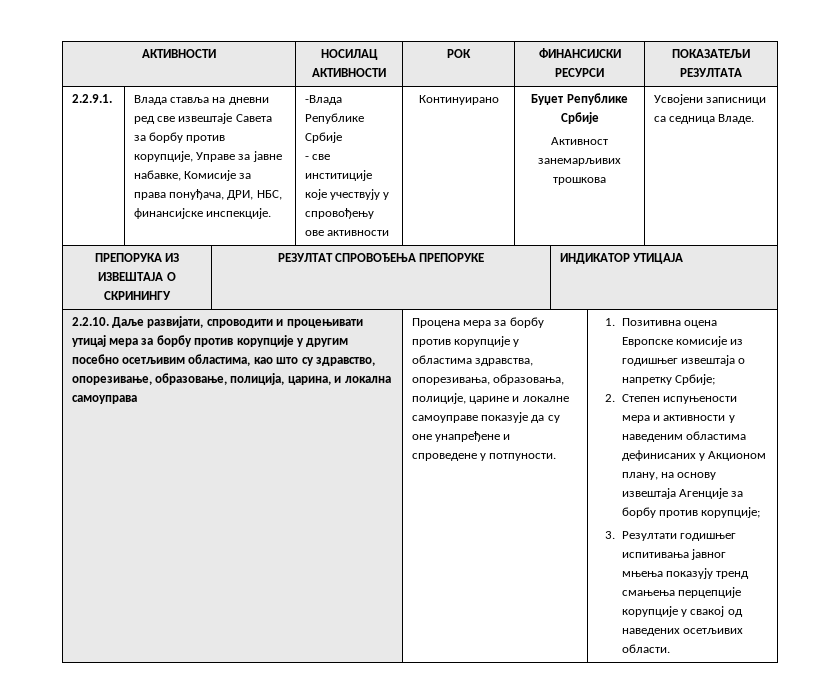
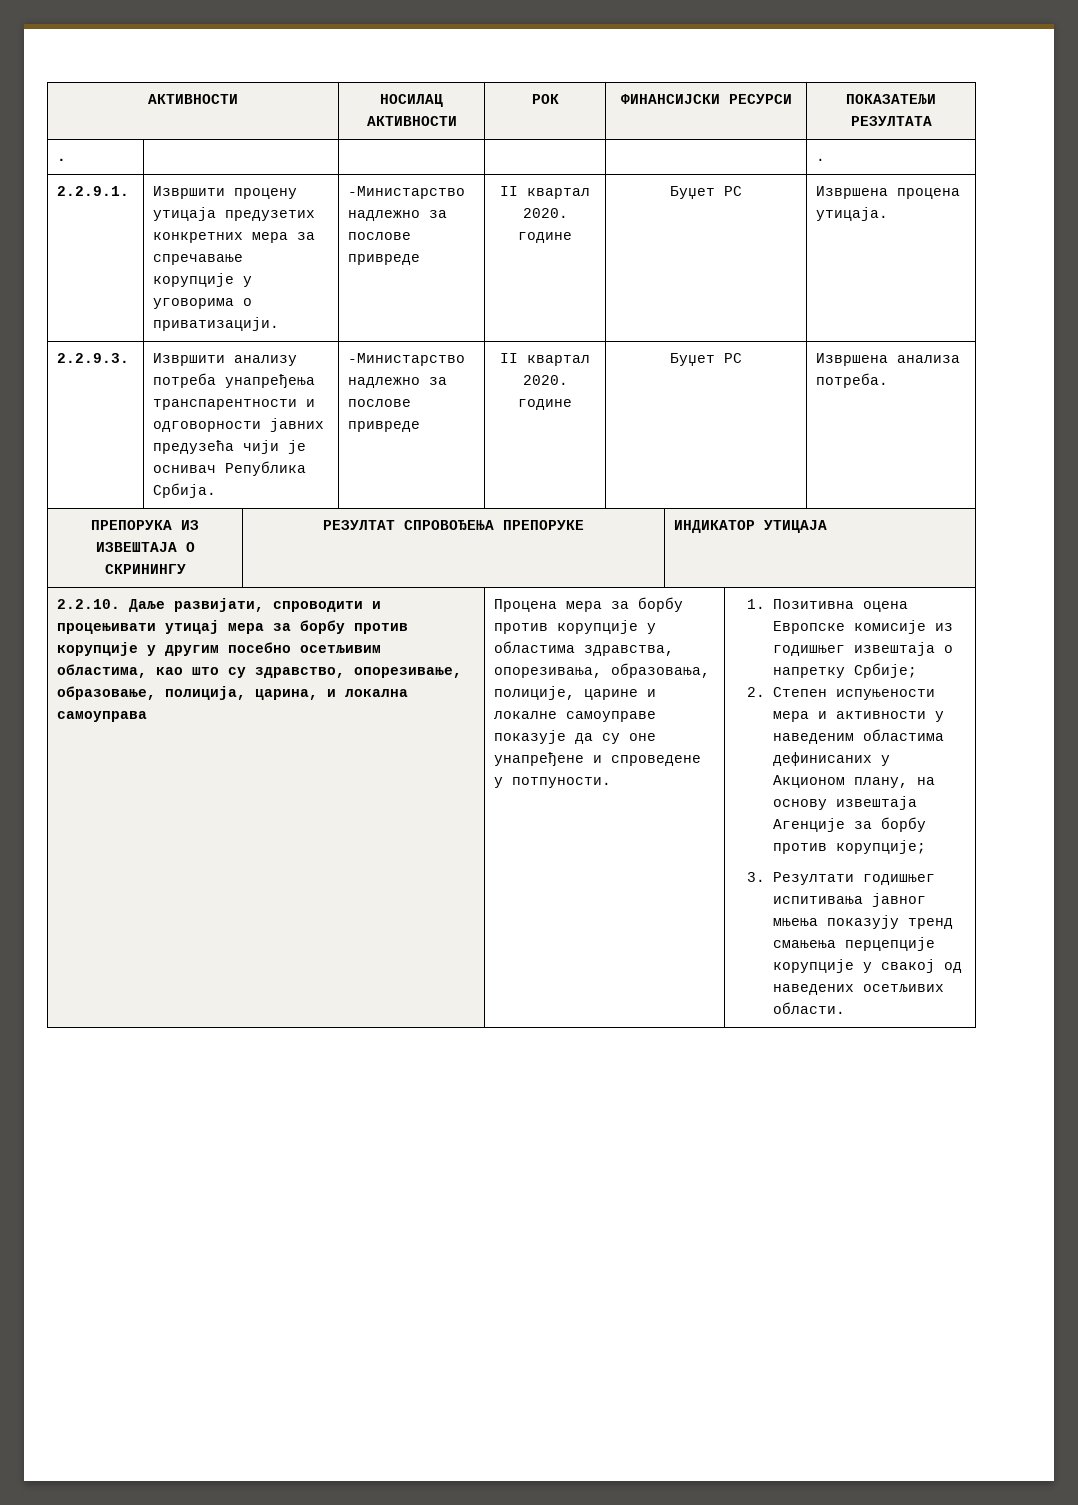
+ . | | | | | .
- Влaдa ставља на дневни ред свe извештаје Савета за борбу против корупције, Управе за јавне набавке, Комисије за права понуђача, ДРИ, НБС, финансијске инспекције. | -Влaдa Републике Србије
- - све инститиције које учествују у спровођењу ове активности | Кoнтинуирaно | Буџет Републике Србије
- Активност занемарљивих трошкова | Усвojeни зaписници сa сeдница Влaдe.
+ Извршити процену утицаја предузетих конкретних мера за спречавање корупције у уговорима о приватизацији. | -Министарство надлежно за послове привреде | II квартал 2020. године | Буџет РС | Извршена процена утицаја.
+ 2.2.9.3. | Извршити анализу потреба унапређења транспарентности и одговорности јавних предузећа чији је оснивач Република Србија. | -Министарство надлежно за послове привреде | II квартал 2020. године | Буџет РС | Извршена анализа потреба.

